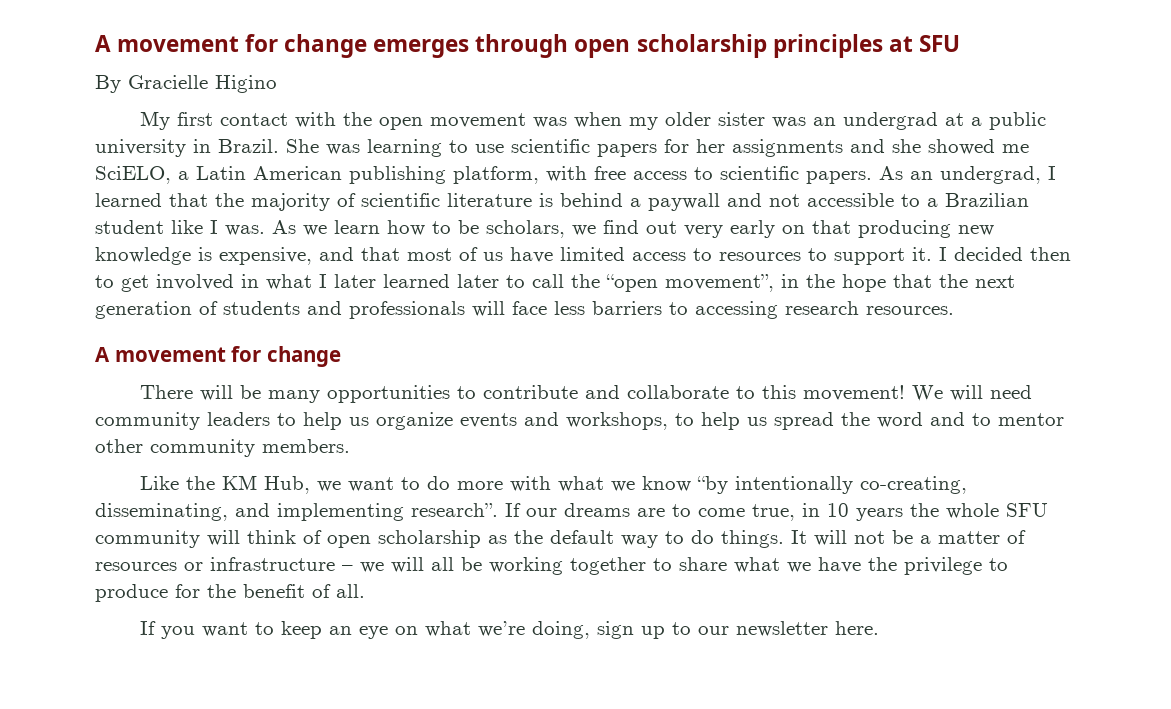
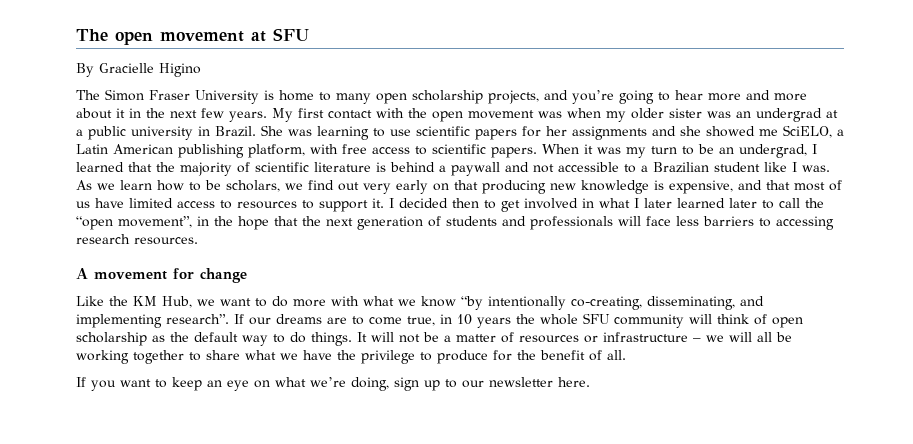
- A movement for change emerges through open scholarship principles at SFU
+ The open movement at SFU
+ The Simon Fraser University is home to many open scholarship projects, and you’re going to hear more and more about it in the next few years.
- As an undergrad, I learned that the majority of scientific literature is behind a paywall and not accessible to a Brazilian student like I was.
+ When it was my turn to be an undergrad, I learned that the majority of scientific literature is behind a paywall and not accessible to a Brazilian student like I was.
- There will be many opportunities to contribute and collaborate to this movement! We will need community leaders to help us organize events and workshops, to help us spread the word and to mentor other community members.

